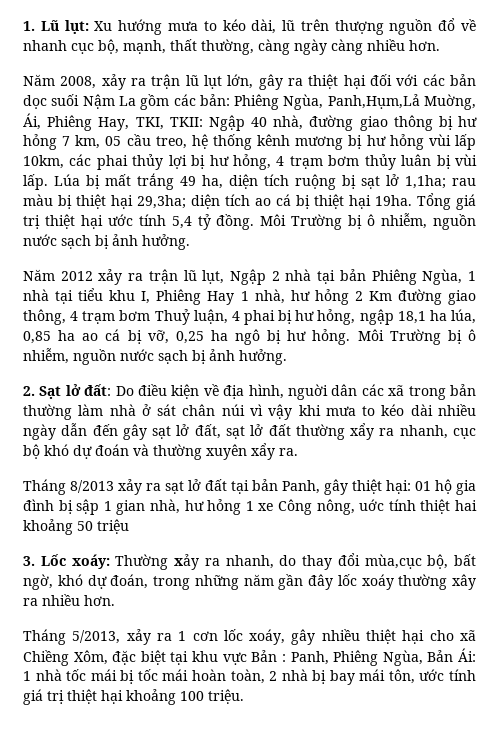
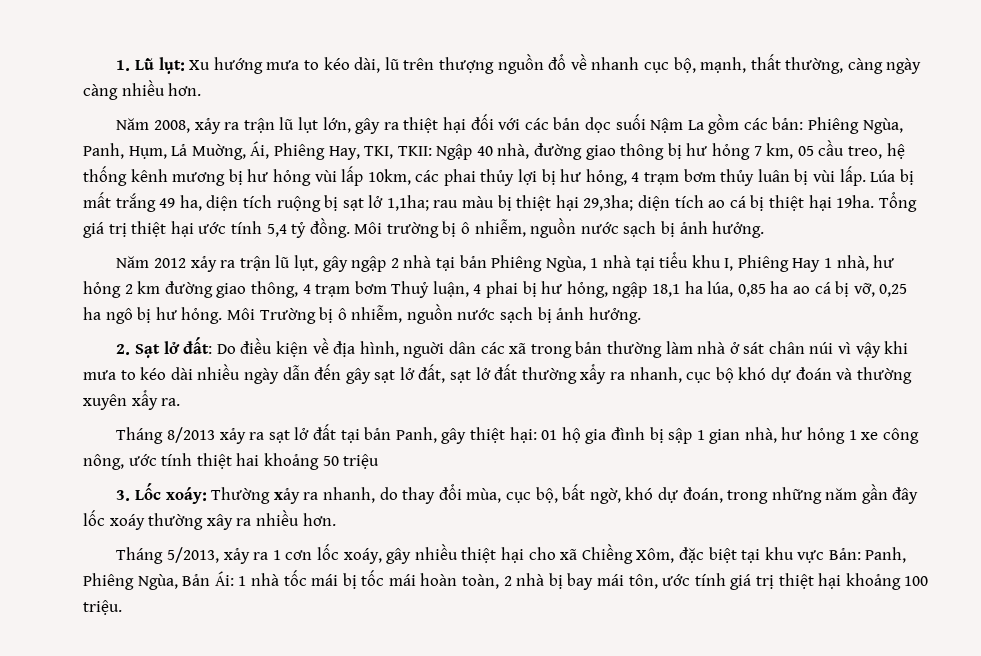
- Phiêng Ngùa, Panh,Hụm,Lả Muờng, Ái, Phiêng Hay, TKI, TKII:
+ Phiêng Ngùa, Panh, Hụm, Lả Muờng, Ái, Phiêng Hay, TKI, TKII:
- Tổng giá trị thiệt hại ước tính 5,4 tỷ đồng. Môi Trường bị ô nhiễm, nguồn nước sạch bị ảnh hưởng.
+ Tổng giá trị thiệt hại ước tính 5,4 tỷ đồng. Môi trường bị ô nhiễm, nguồn nước sạch bị ảnh hưởng.
- Năm 2012 xảy ra trận lũ lụt, Ngập 2 nhà tại bản Phiêng Ngùa, 1 nhà tại tiểu khu I, Phiêng Hay 1 nhà, hư hỏng 2 Km đường giao thông, 4 trạm bơm Thuỷ luận, 4 phai bị hư hỏng, ngập 18,1 ha lúa, 0,85 ha ao cá bị vỡ, 0,25 ha ngô bị hư hỏng.
+ Năm 2012 xảy ra trận lũ lụt, gây ngập 2 nhà tại bản Phiêng Ngùa, 1 nhà tại tiểu khu I, Phiêng Hay 1 nhà, hư hỏng 2 km đường giao thông, 4 trạm bơm Thuỷ luận, 4 phai bị hư hỏng, ngập 18,1 ha lúa, 0,85 ha ao cá bị vỡ, 0,25 ha ngô bị hư hỏng.
- Tháng 8/2013 xảy ra sạt lở đất tại bản Panh, gây thiệt hại: 01 hộ gia đình bị sập 1 gian nhà, hư hỏng 1 xe Công nông, uớc tính thiệt hai khoảng 50 triệu
+ Tháng 8/2013 xảy ra sạt lở đất tại bản Panh, gây thiệt hại: 01 hộ gia đình bị sập 1 gian nhà, hư hỏng 1 xe công nông, ước tính thiệt hai khoảng 50 triệu
- 3. Lốc xoáy: Thường xảy ra nhanh, do thay đổi mùa,cục bộ, bất ngờ, khó dự đoán, trong những năm gần đây lốc xoáy thường xây ra nhiều hơn.
+ 3. Lốc xoáy: Thường xảy ra nhanh, do thay đổi mùa, cục bộ, bất ngờ, khó dự đoán, trong những năm gần đây lốc xoáy thường xây ra nhiều hơn.
- Tháng 5/2013, xảy ra 1 cơn lốc xoáy, gây nhiều thiệt hại cho xã Chiềng Xôm, đặc biệt tại khu vực Bản : Panh, Phiêng Ngùa, Bản Ái: 1 nhà tốc mái bị tốc mái hoàn toàn, 2 nhà bị bay mái tôn, ước tính giá trị thiệt hại khoảng 100 triệu.
+ Tháng 5/2013, xảy ra 1 cơn lốc xoáy, gây nhiều thiệt hại cho xã Chiềng Xôm, đặc biệt tại khu vực Bản: Panh, Phiêng Ngùa, Bản Ái: 1 nhà tốc mái bị tốc mái hoàn toàn, 2 nhà bị bay mái tôn, ước tính giá trị thiệt hại khoảng 100 triệu.

